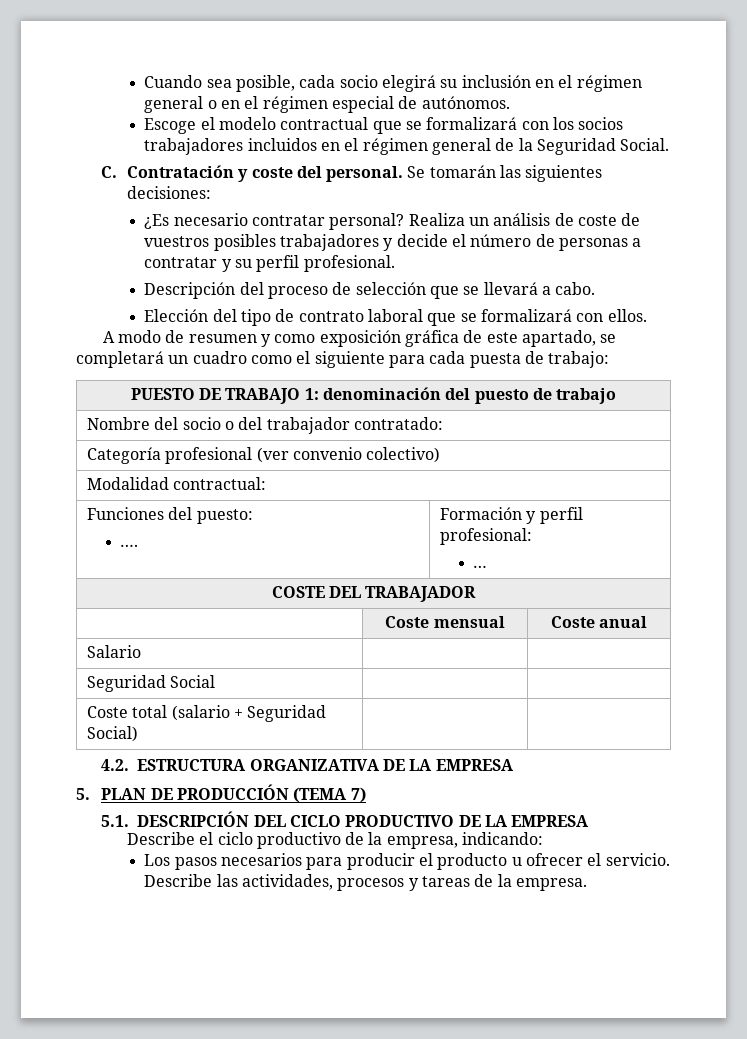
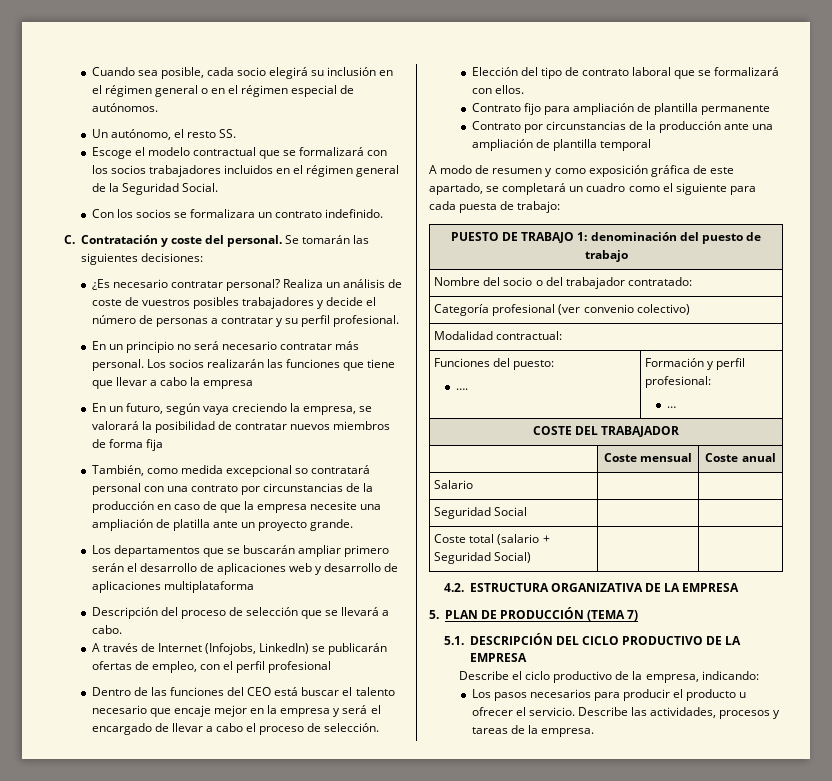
+ Un autónomo, el resto SS.
+ Con los socios se formalizara un contrato indefinido.
+ En un principio no será necesario contratar más personal. Los socios realizarán las funciones que tiene que llevar a cabo la empresa
+ En un futuro, según vaya creciendo la empresa, se valorará la posibilidad de contratar nuevos miembros de forma fija
+ También, como medida excepcional so contratará personal con una contrato por circunstancias de la producción en caso de que la empresa necesite una ampliación de platilla ante un proyecto grande.
+ Los departamentos que se buscarán ampliar primero serán el desarrollo de aplicaciones web y desarrollo de aplicaciones multiplataforma
+ A través de Internet (Infojobs, LinkedIn) se publicarán ofertas de empleo, con el perfil profesional
+ Dentro de las funciones del CEO está buscar el talento necesario que encaje mejor en la empresa y será el encargado de llevar a cabo el proceso de selección.
+ Contrato fijo para ampliación de plantilla permanente
+ Contrato por circunstancias de la producción ante una ampliación de plantilla temporal

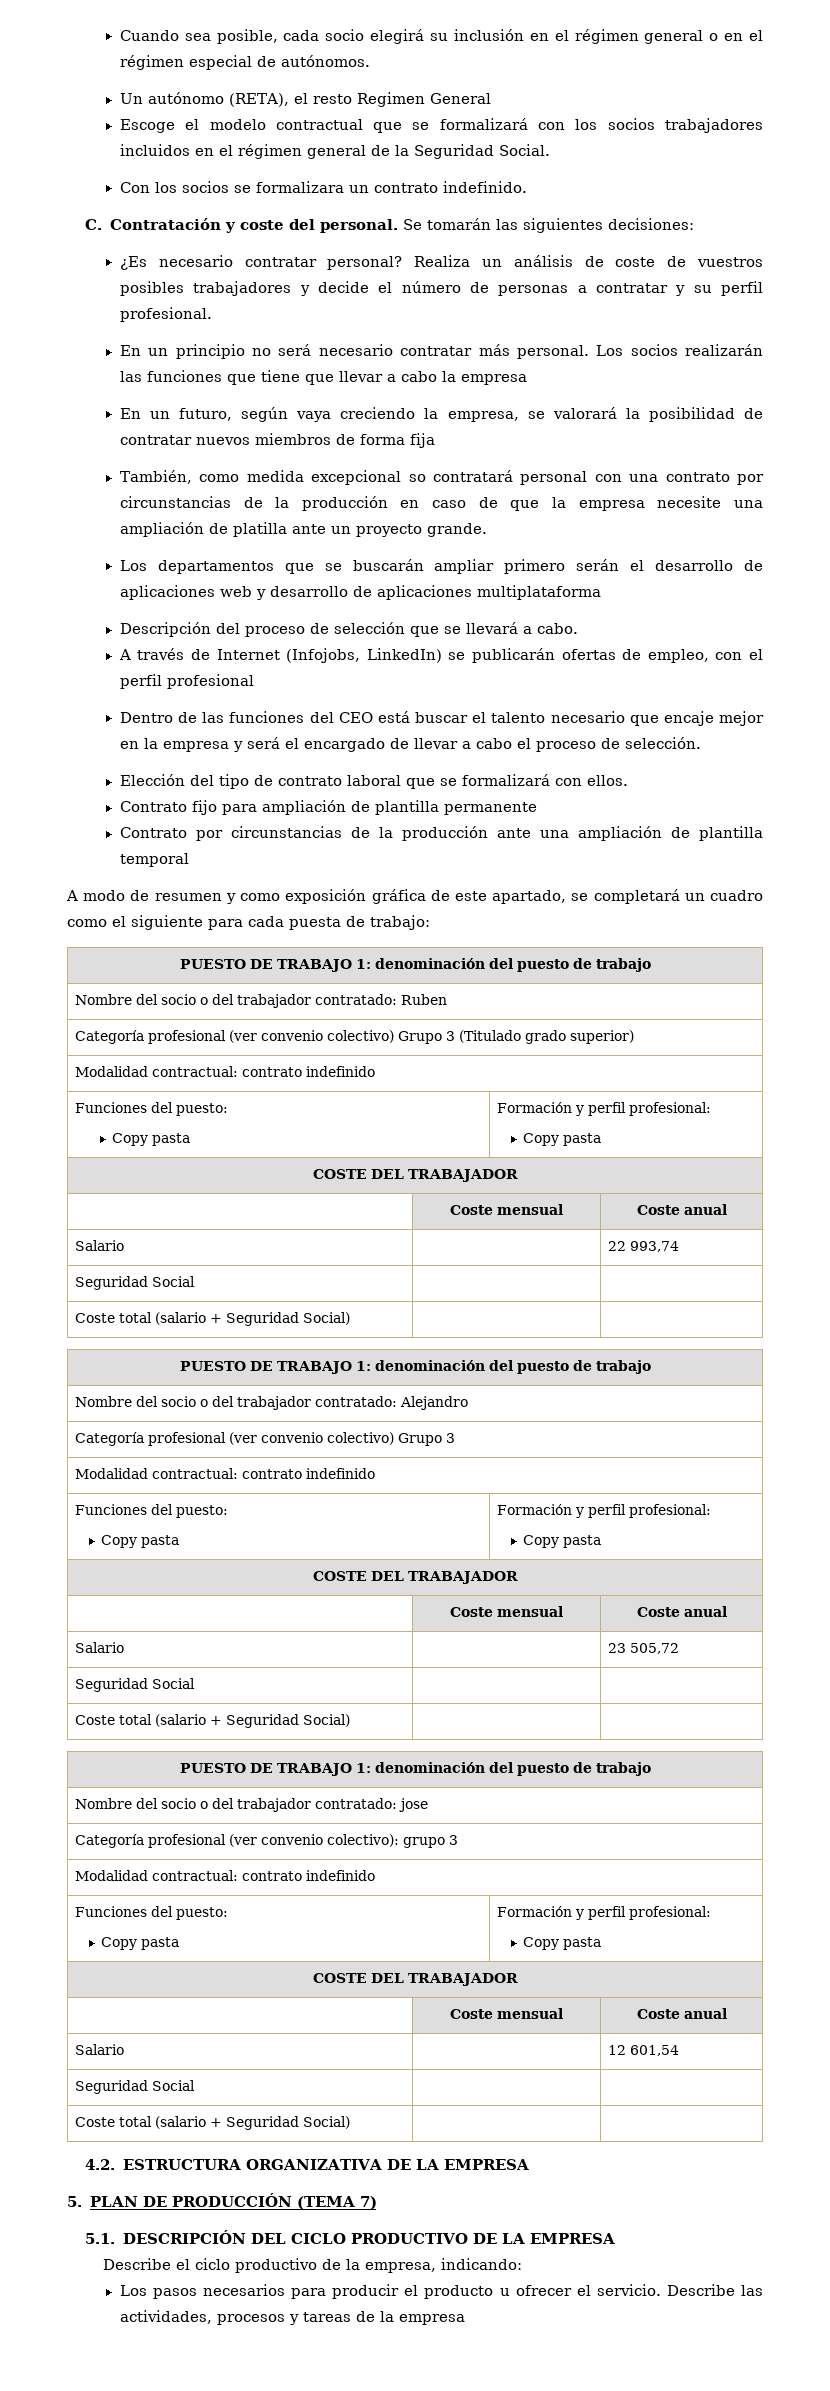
- Un autónomo, el resto SS.
+ Un autónomo (RETA), el resto Regimen General
- Nombre del socio o del trabajador contratado:
- Categoría profesional (ver convenio colectivo)
- Modalidad contractual:
+ Nombre del socio o del trabajador contratado: Ruben
+ Categoría profesional (ver convenio colectivo) Grupo 3 (Titulado grado superior)
+ Modalidad contractual: contrato indefinido
  Funciones del puesto:
- …. | Formación y perfil profesional:
- …
+ Copy pasta | Formación y perfil profesional:
+ Copy pasta
  COSTE DEL TRABAJADOR
  | Coste mensual | Coste anual
- Salario | |
+ Salario | | 22 993,74
+ Seguridad Social | |
+ Coste total (salario + Seguridad Social) | |
+ PUESTO DE TRABAJO 1: denominación del puesto de trabajo
+ Nombre del socio o del trabajador contratado: Alejandro
+ Categoría profesional (ver convenio colectivo) Grupo 3
+ Modalidad contractual: contrato indefinido
+ Funciones del puesto:
+ Copy pasta | Formación y perfil profesional:
+ Copy pasta
+ COSTE DEL TRABAJADOR
+ | Coste mensual | Coste anual
+ Salario | | 23 505,72
+ Seguridad Social | |
+ Coste total (salario + Seguridad Social) | |
+ PUESTO DE TRABAJO 1: denominación del puesto de trabajo
+ Nombre del socio o del trabajador contratado: jose
+ Categoría profesional (ver convenio colectivo): grupo 3
+ Modalidad contractual: contrato indefinido
+ Funciones del puesto:
+ Copy pasta | Formación y perfil profesional:
+ Copy pasta
+ COSTE DEL TRABAJADOR
+ | Coste mensual | Coste anual
+ Salario | | 12 601,54
- Describe las actividades, procesos y tareas de la empresa.
+ Describe las actividades, procesos y tareas de la empresa

